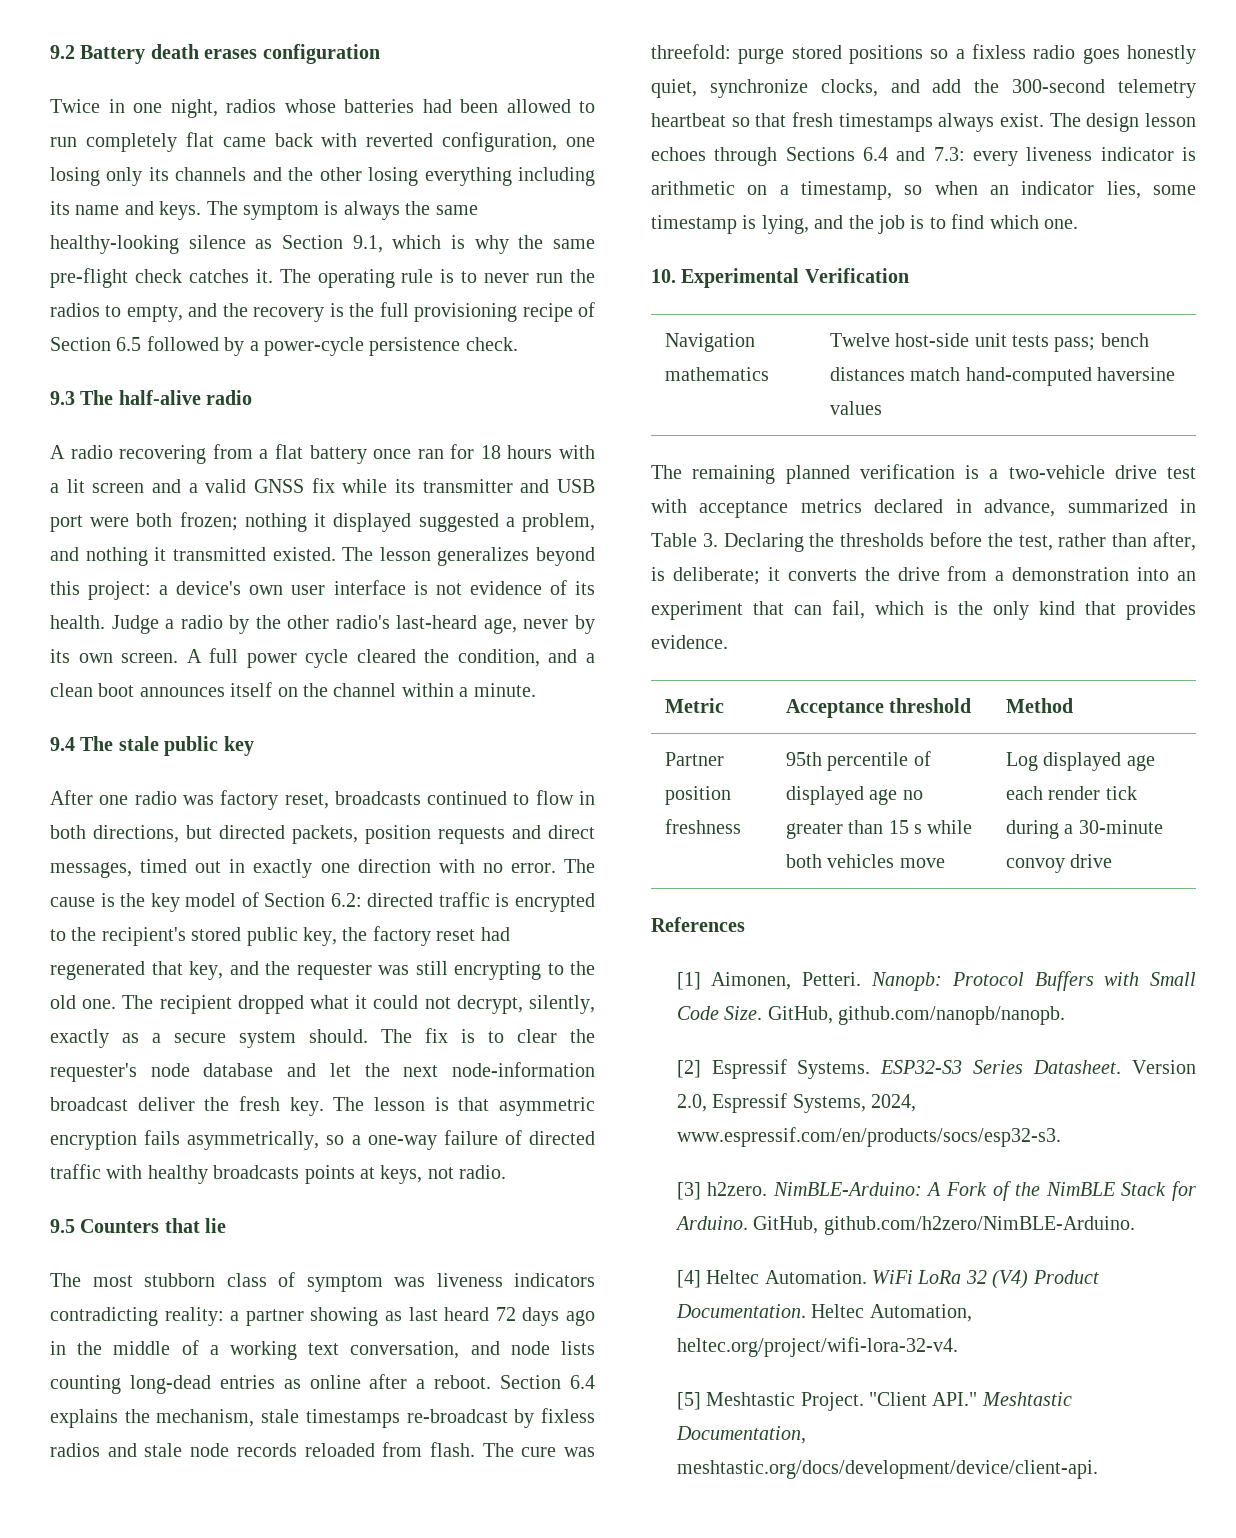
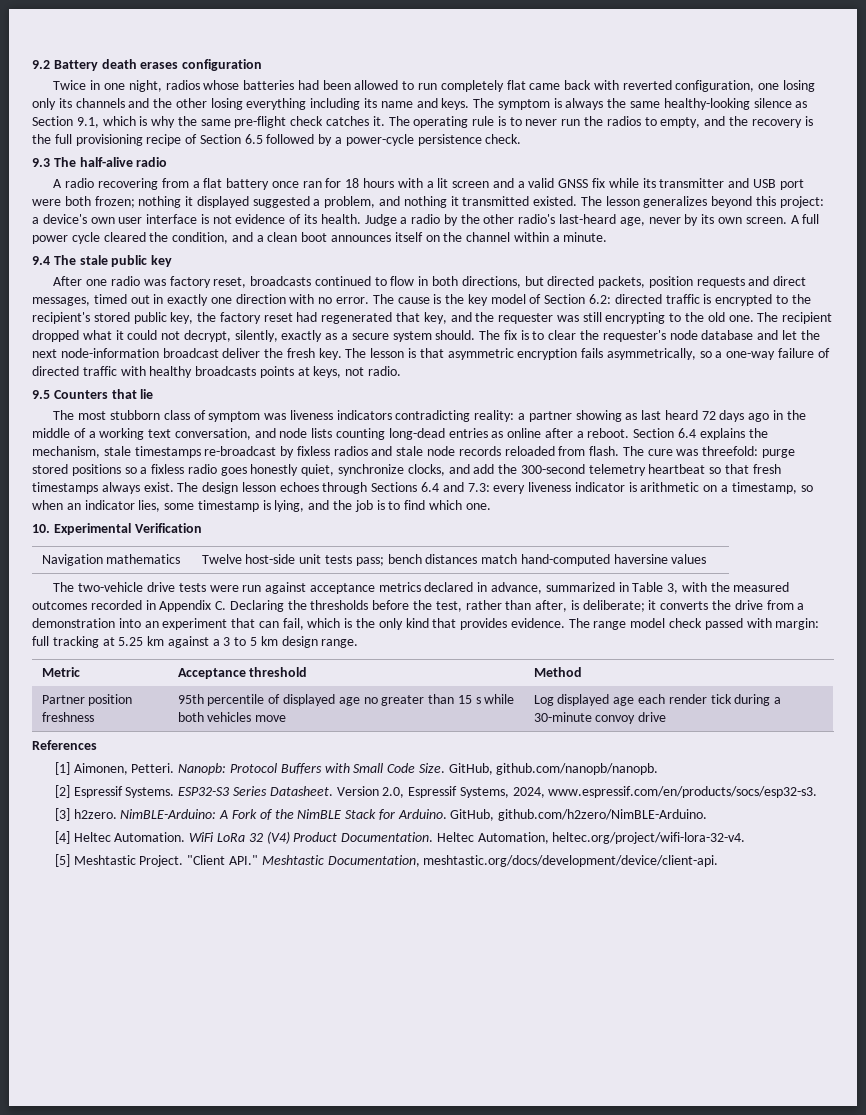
- The remaining planned verification is a two-vehicle drive test with acceptance metrics declared in advance, summarized in Table 3. Declaring the thresholds before the test, rather than after, is deliberate; it converts the drive from a demonstration into an experiment that can fail, which is the only kind that provides evidence.
+ The two-vehicle drive tests were run against acceptance metrics declared in advance, summarized in Table 3, with the measured outcomes recorded in Appendix C. Declaring the thresholds before the test, rather than after, is deliberate; it converts the drive from a demonstration into an experiment that can fail, which is the only kind that provides evidence. The range model check passed with margin: full tracking at 5.25 km against a 3 to 5 km design range.

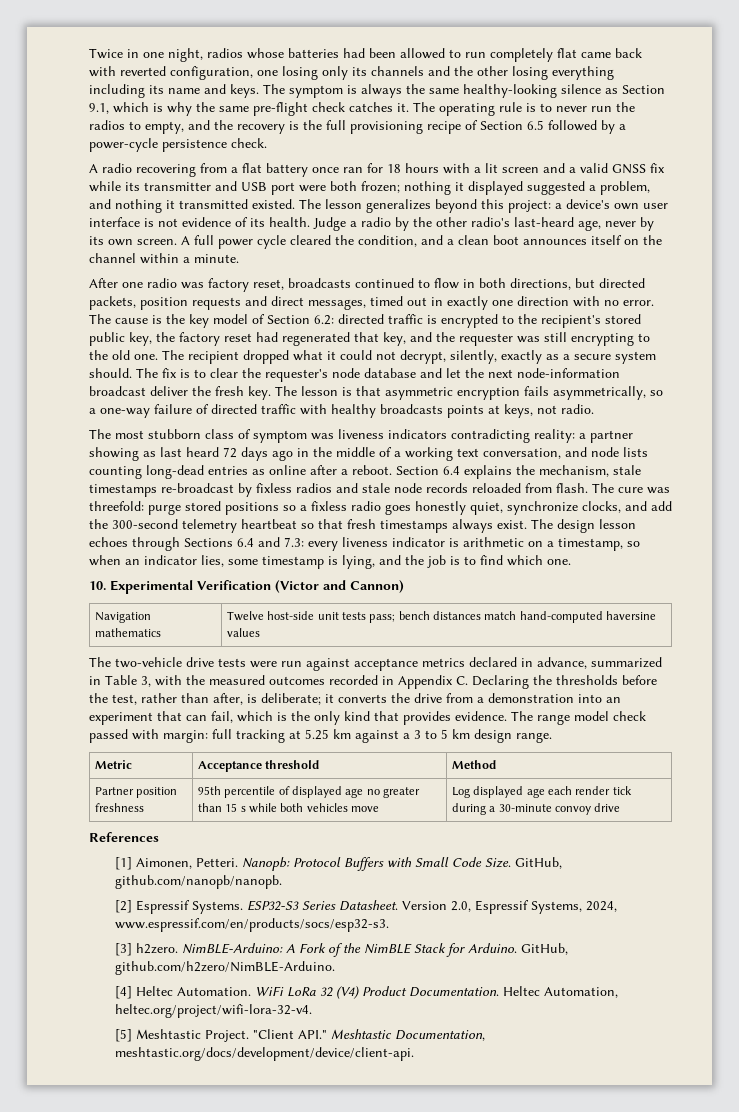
- 9.2 Battery death erases configuration
- 9.3 The half-alive radio
- 9.4 The stale public key
- 9.5 Counters that lie
- 10. Experimental Verification
+ 10. Experimental Verification (Victor and Cannon)

